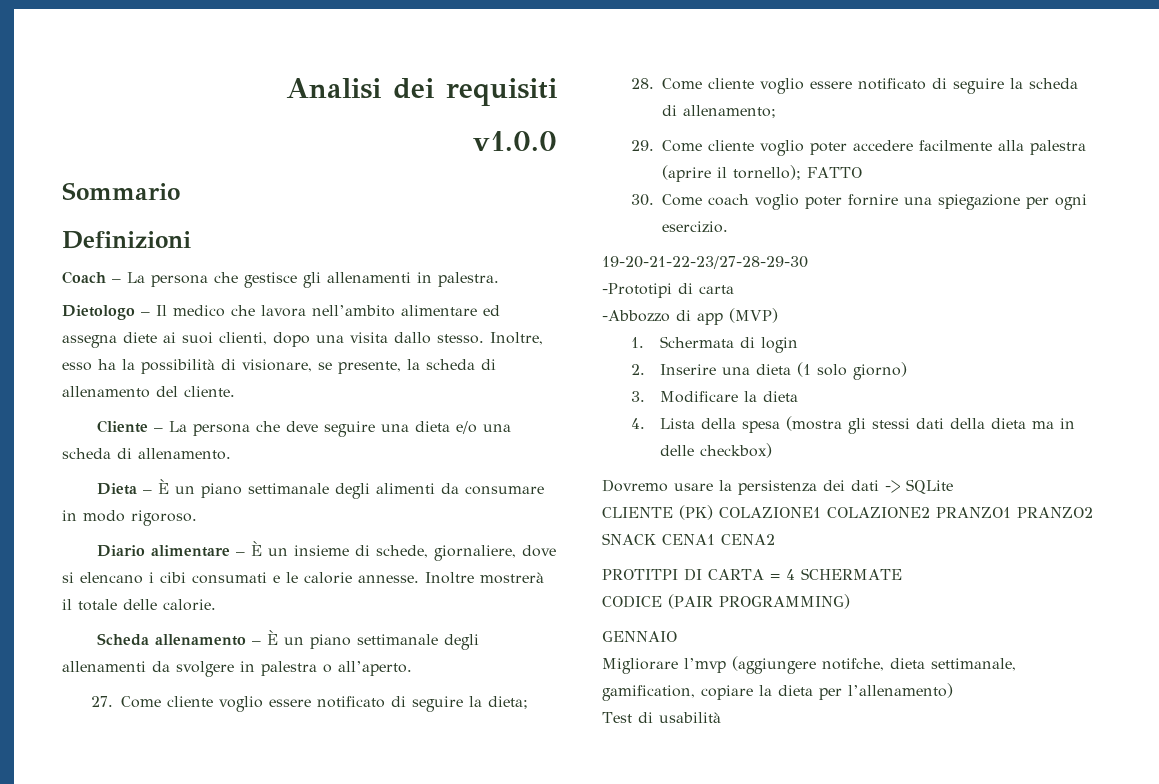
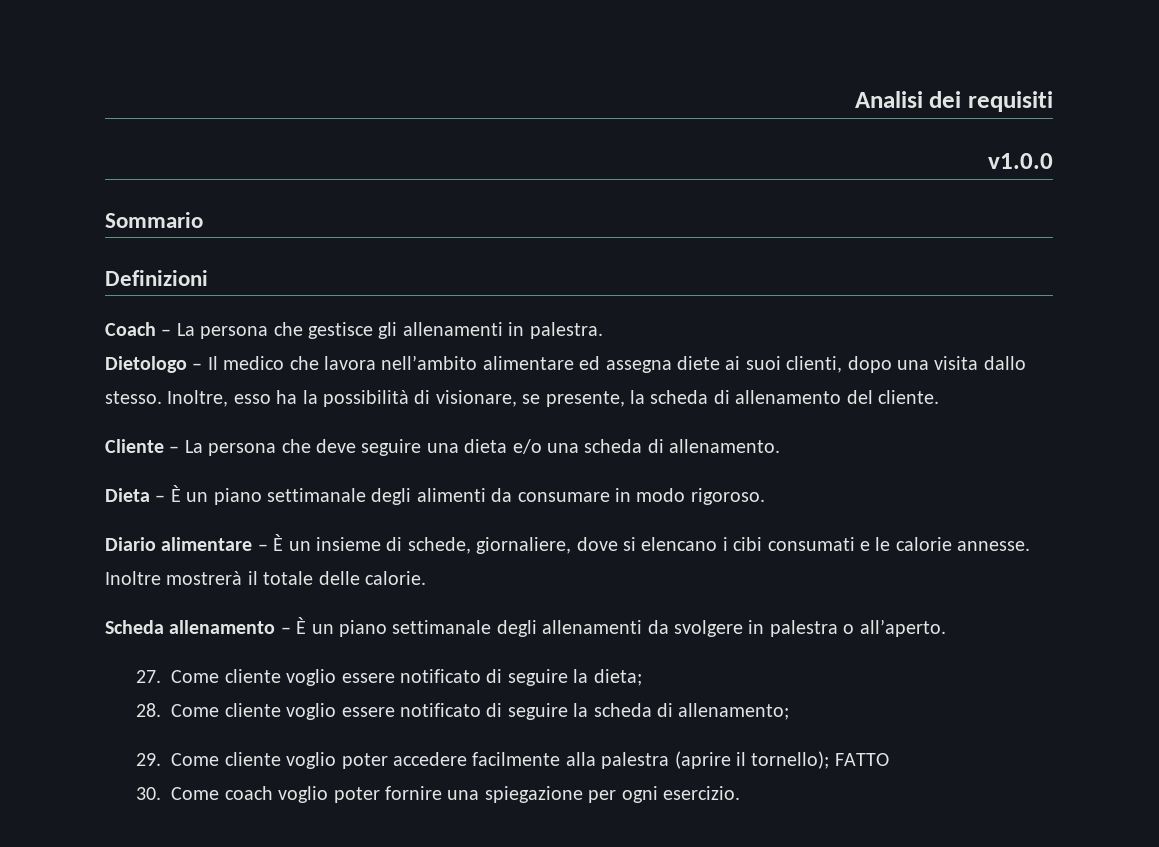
- 19-20-21-22-23/27-28-29-30
- -Prototipi di carta
- -Abbozzo di app (MVP)
- 1. Schermata di login
- 2. Inserire una dieta (1 solo giorno)
- 3. Modificare la dieta
- 4. Lista della spesa (mostra gli stessi dati della dieta ma in delle checkbox)
- Dovremo usare la persistenza dei dati -> SQLite
- CLIENTE (PK) COLAZIONE1 COLAZIONE2 PRANZO1 PRANZO2 SNACK CENA1 CENA2
- PROTITPI DI CARTA = 4 SCHERMATE
- CODICE (PAIR PROGRAMMING)
- GENNAIO
- Migliorare l’mvp (aggiungere notifche, dieta settimanale, gamification, copiare la dieta per l’allenamento)
- Test di usabilità

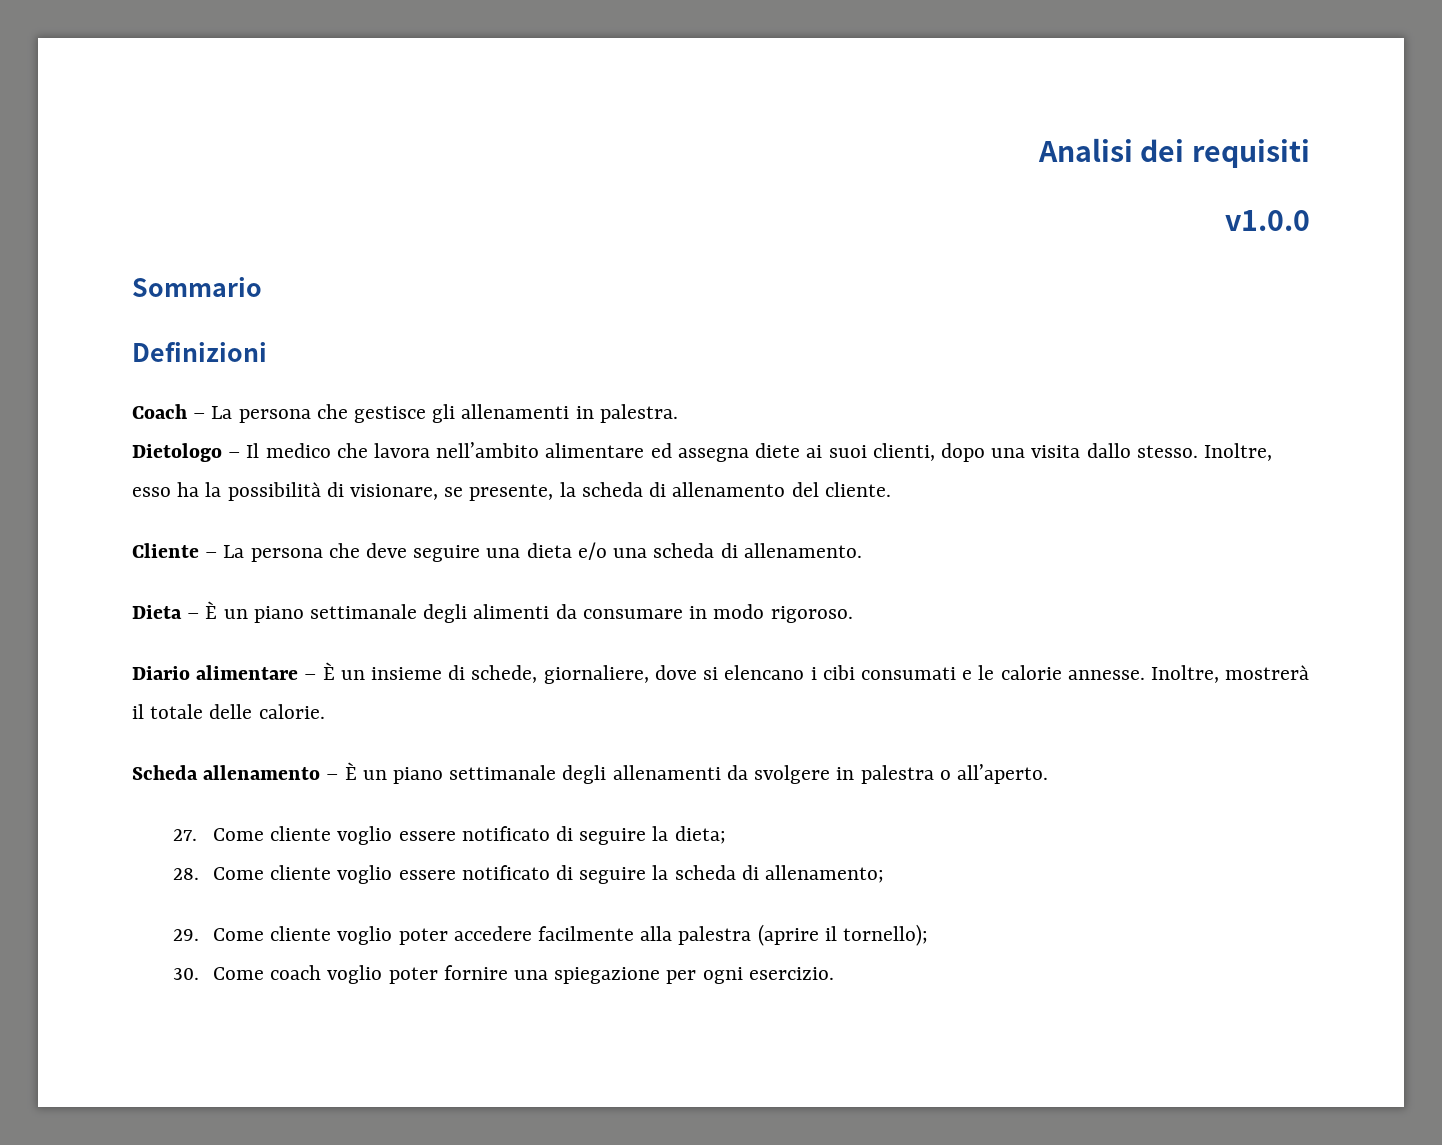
- Inoltre mostrerà il totale delle calorie.
+ Inoltre, mostrerà il totale delle calorie.
- 29. Come cliente voglio poter accedere facilmente alla palestra (aprire il tornello); FATTO
+ 29. Come cliente voglio poter accedere facilmente alla palestra (aprire il tornello);

